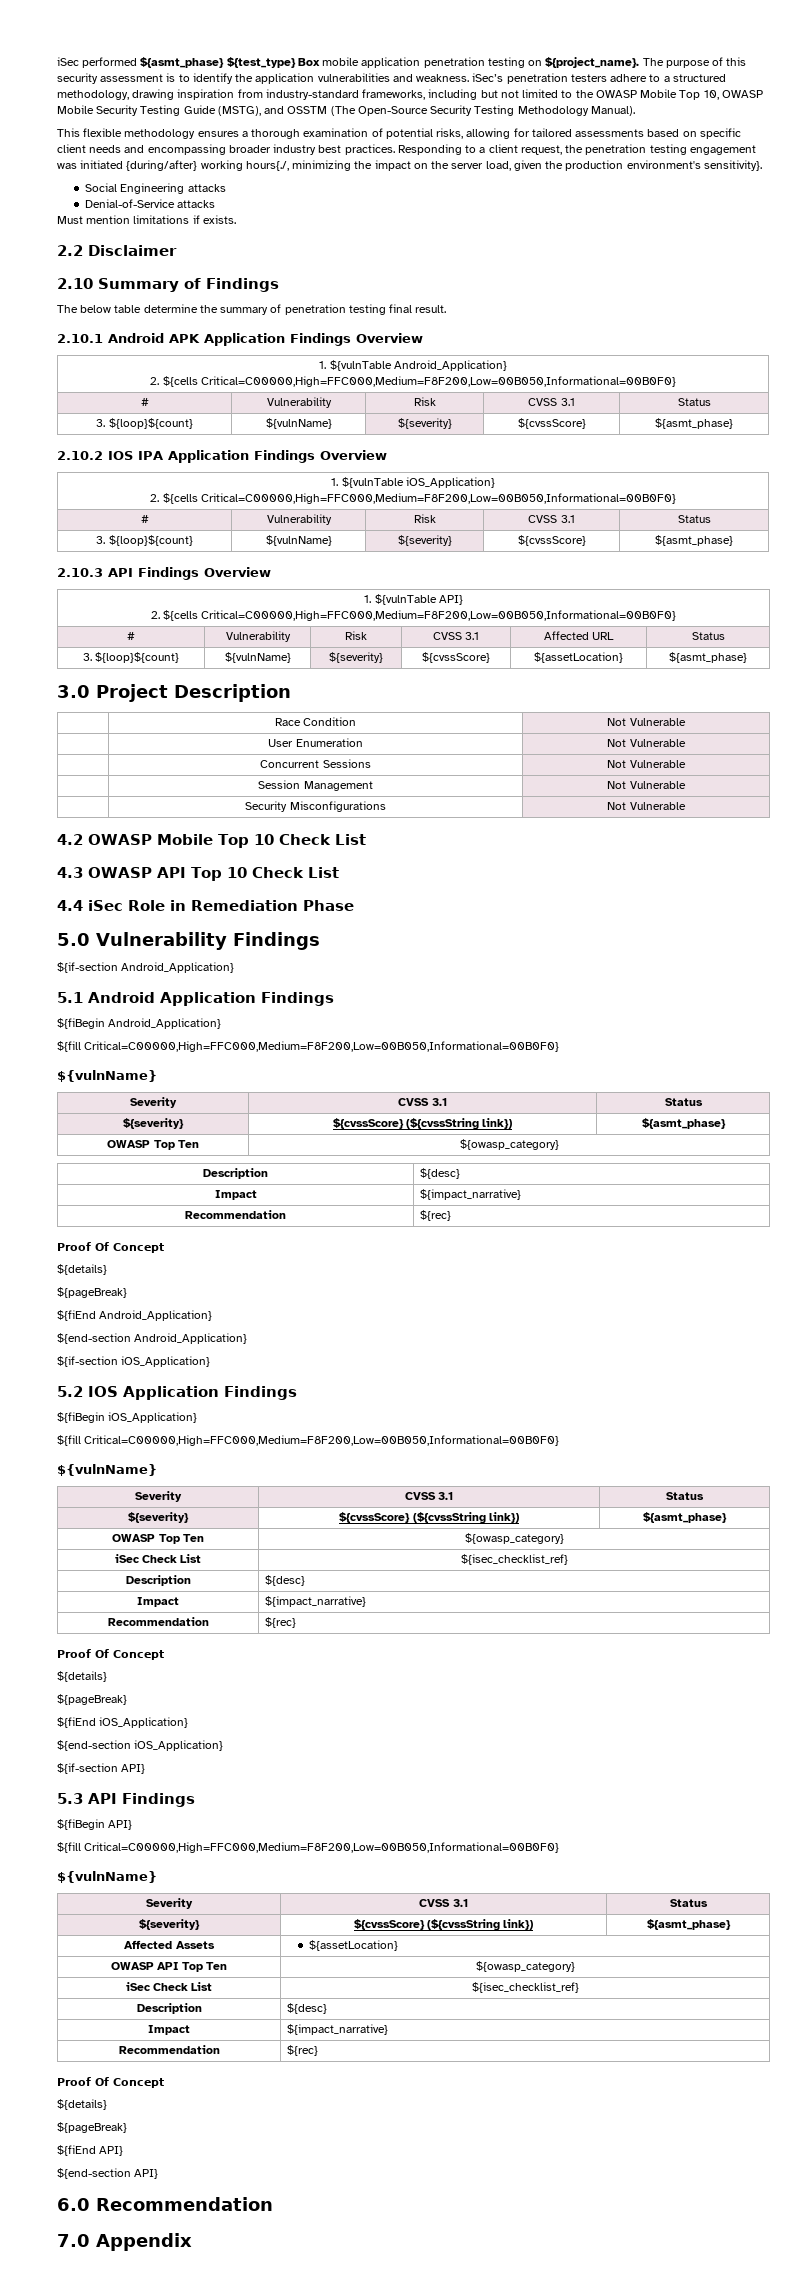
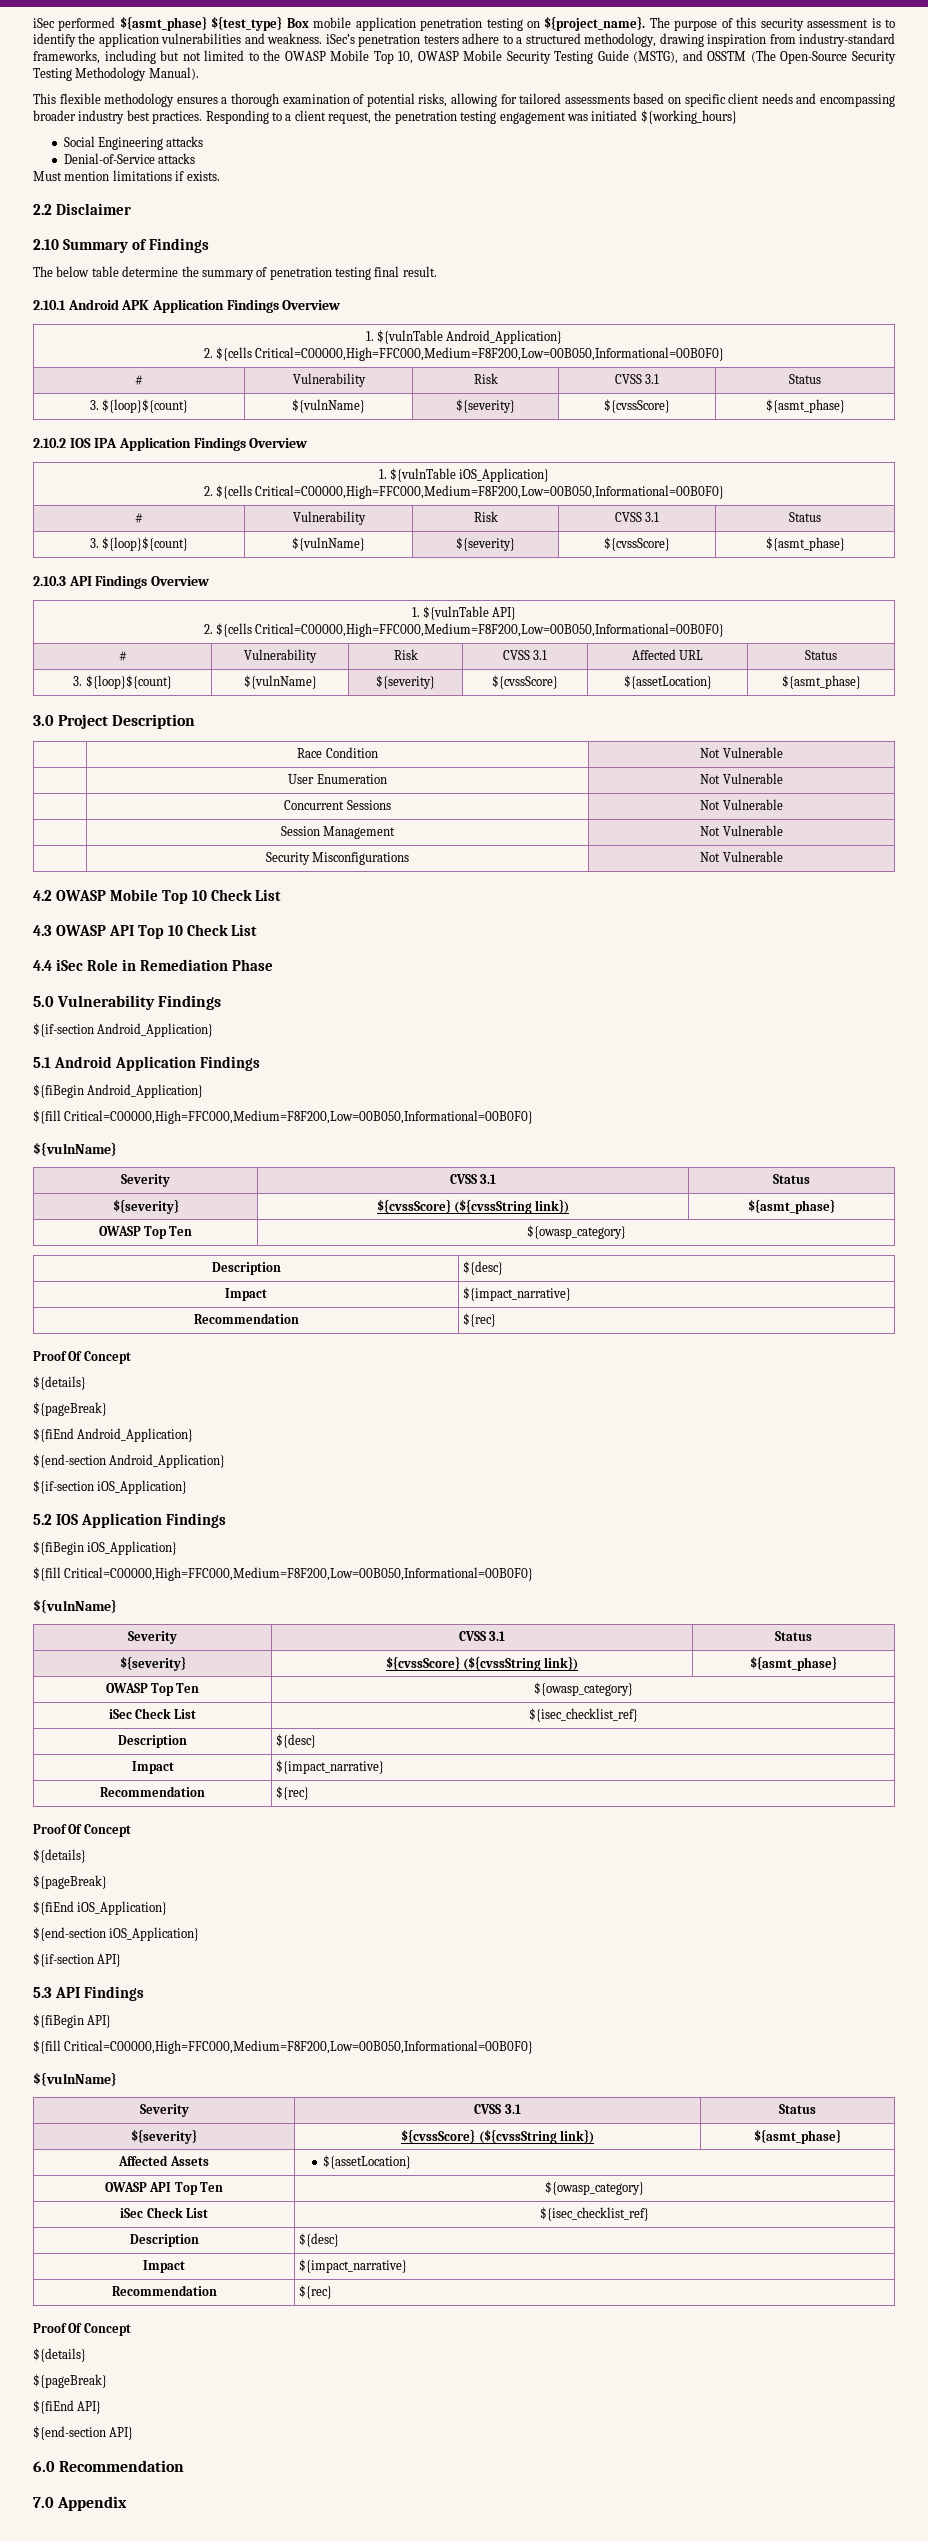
- Responding to a client request, the penetration testing engagement was initiated {during/after} working hours{./, minimizing the impact on the server load, given the production environment's sensitivity}.
+ Responding to a client request, the penetration testing engagement was initiated ${working_hours}

